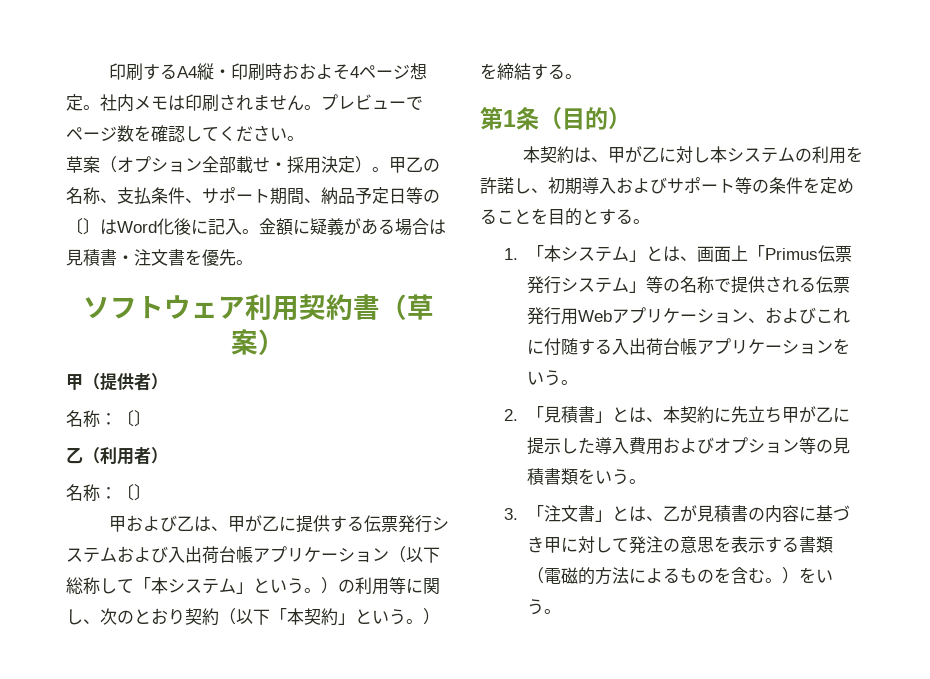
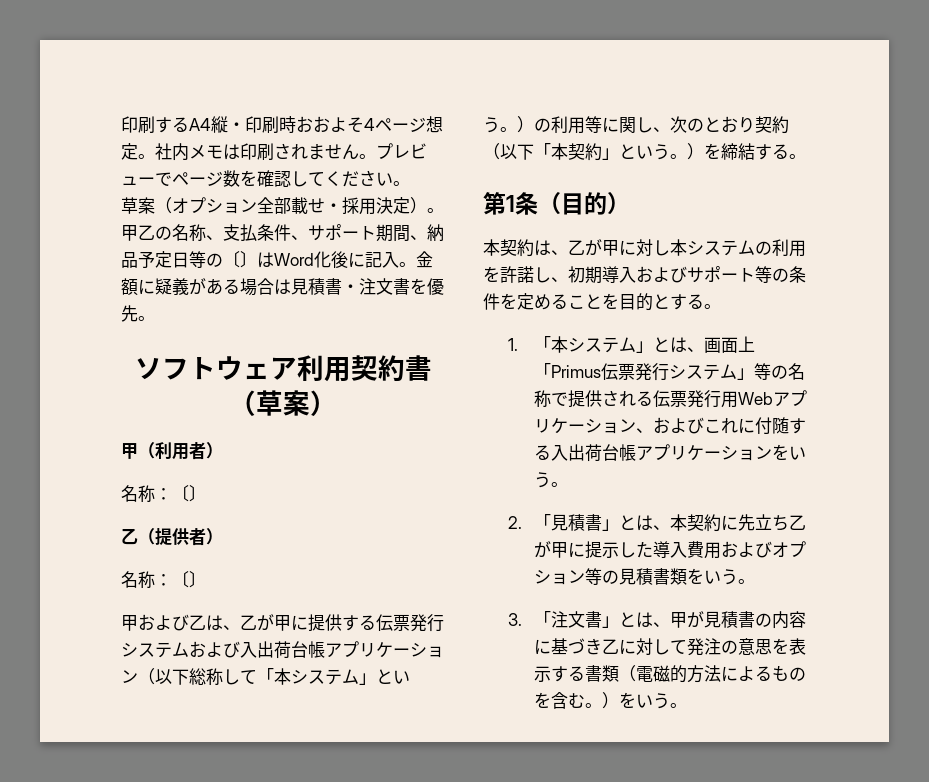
- 甲（提供者）
+ 甲（利用者）
- 乙（利用者）
+ 乙（提供者）
- 甲および乙は、甲が乙に提供する伝票発行システムおよび入出荷台帳アプリケーション（以下総称して「本システム」という。）の利用等に関し、次のとおり契約（以下「本契約」という。）を締結する。
+ 甲および乙は、乙が甲に提供する伝票発行システムおよび入出荷台帳アプリケーション（以下総称して「本システム」という。）の利用等に関し、次のとおり契約（以下「本契約」という。）を締結する。
- 本契約は、甲が乙に対し本システムの利用を許諾し、初期導入およびサポート等の条件を定めることを目的とする。
+ 本契約は、乙が甲に対し本システムの利用を許諾し、初期導入およびサポート等の条件を定めることを目的とする。
- 2.「見積書」とは、本契約に先立ち甲が乙に提示した導入費用およびオプション等の見積書類をいう。
+ 2.「見積書」とは、本契約に先立ち乙が甲に提示した導入費用およびオプション等の見積書類をいう。
- 3.「注文書」とは、乙が見積書の内容に基づき甲に対して発注の意思を表示する書類（電磁的方法によるものを含む。）をいう。
+ 3.「注文書」とは、甲が見積書の内容に基づき乙に対して発注の意思を表示する書類（電磁的方法によるものを含む。）をいう。

